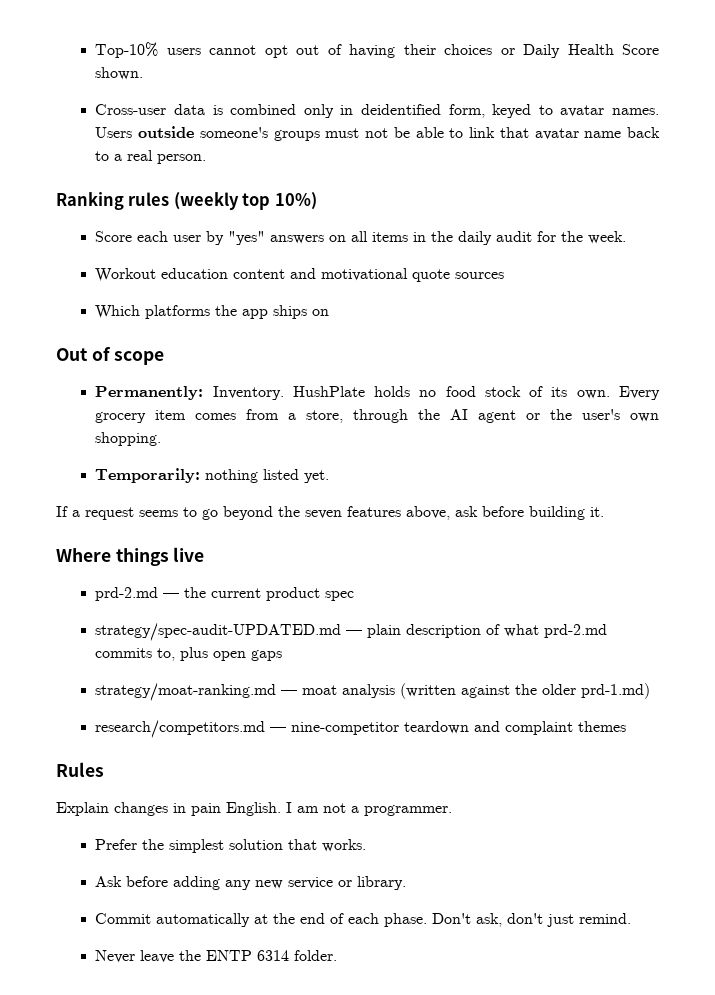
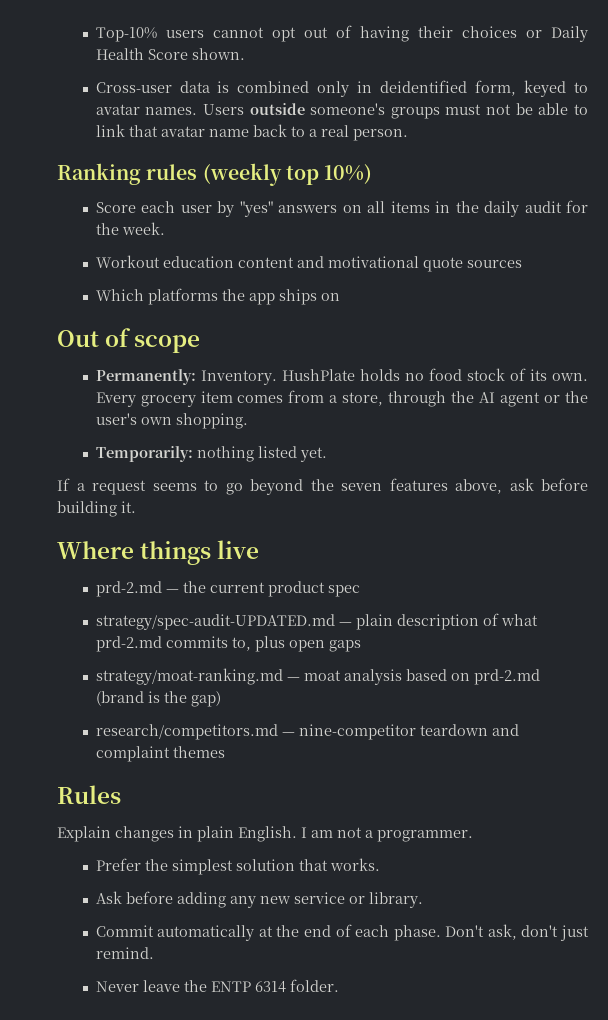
- strategy/moat-ranking.md — moat analysis (written against the older prd-1.md)
+ strategy/moat-ranking.md — moat analysis based on prd-2.md (brand is the gap)
- Explain changes in pain English.
+ Explain changes in plain English.

